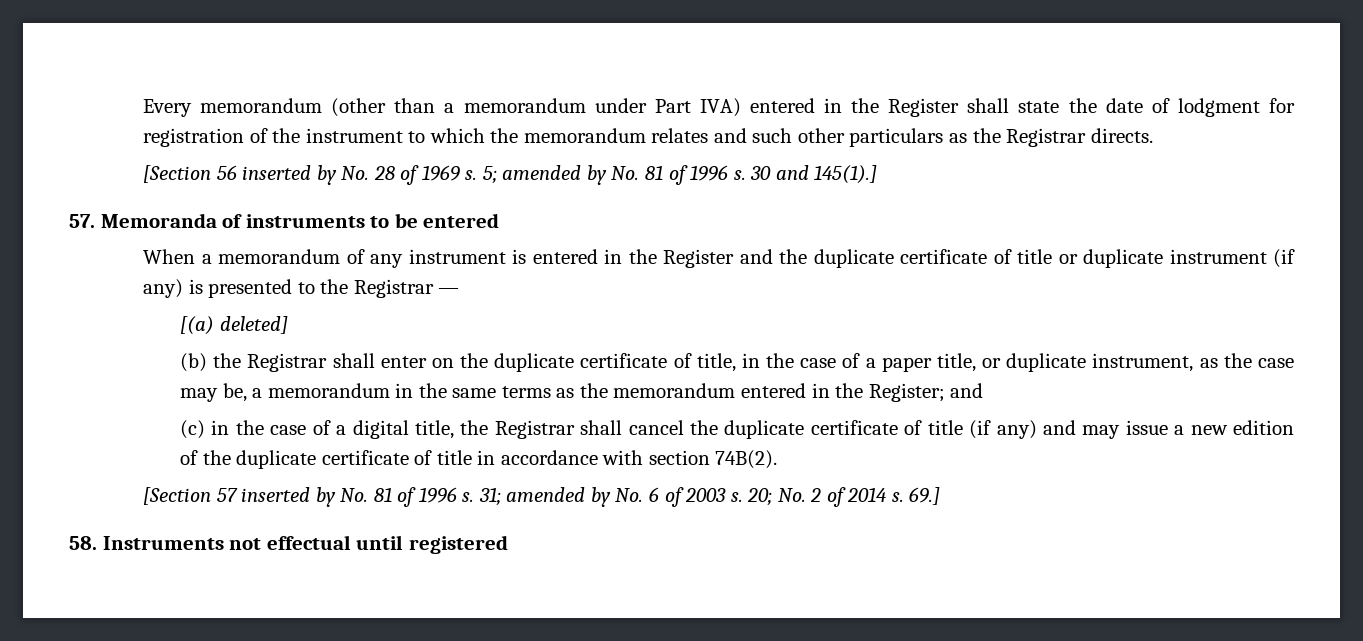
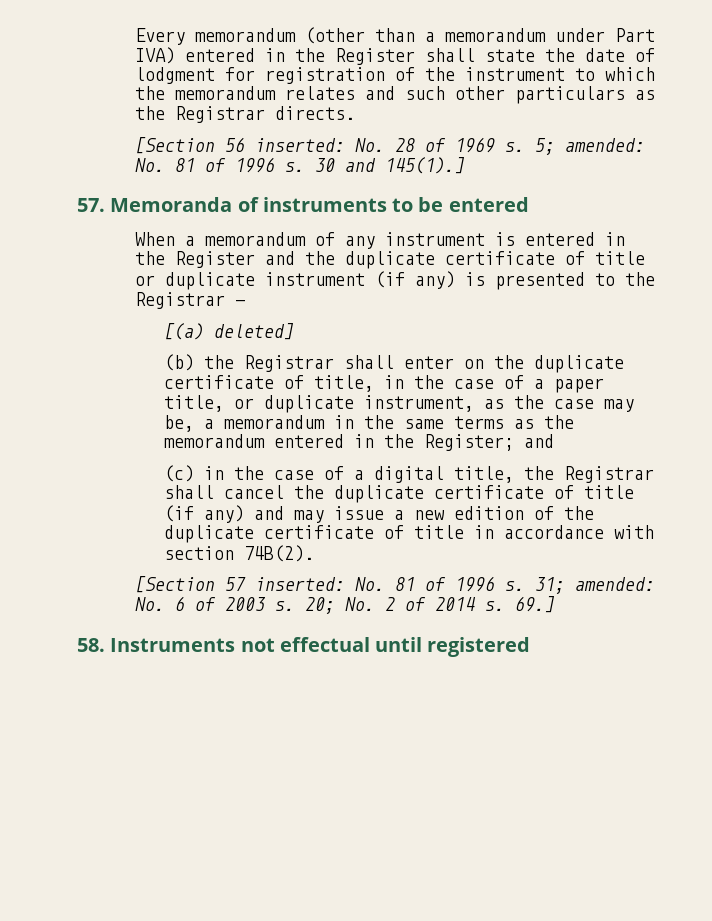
- [Section 56 inserted by No. 28 of 1969 s.
+ [Section 56 inserted: No. 28 of 1969 s.
- 5; amended by No. 81 of 1996 s.
+ 5; amended: No. 81 of 1996 s.
- [Section 57 inserted by No. 81 of 1996 s.
+ [Section 57 inserted: No. 81 of 1996 s.
- 31; amended by No. 6 of 2003 s.
+ 31; amended: No. 6 of 2003 s.

